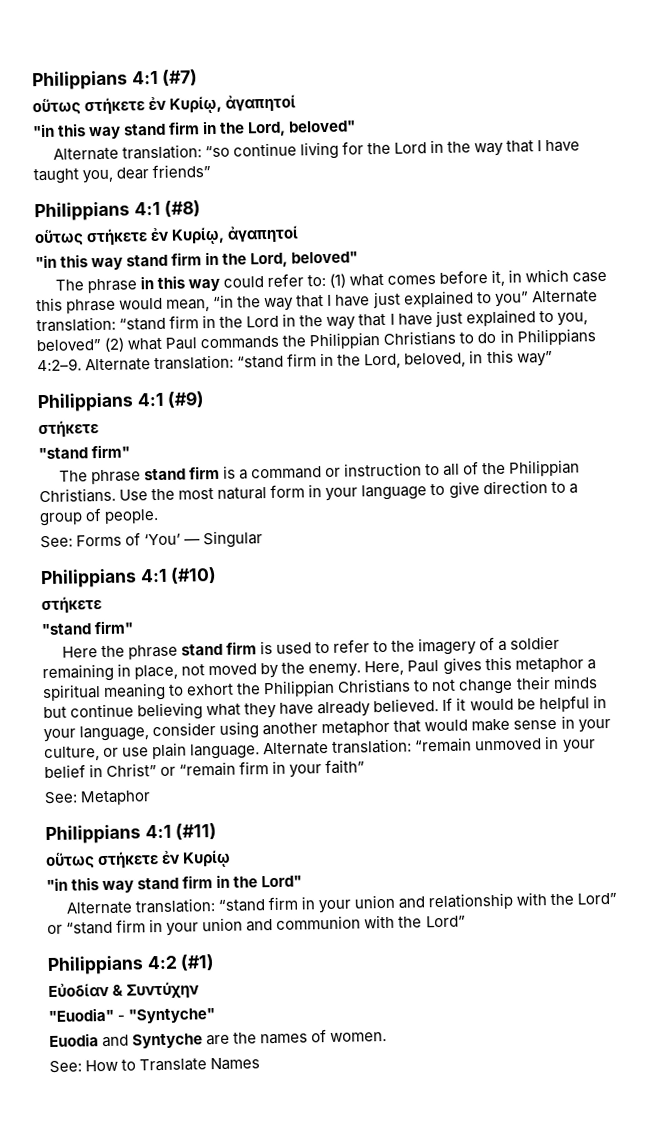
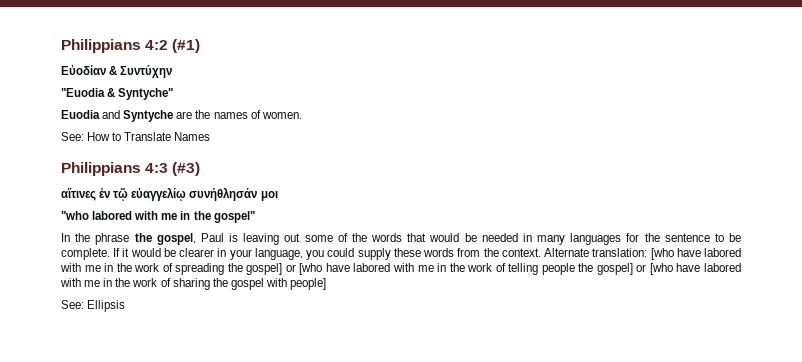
- Philippians 4:1 (#7)
- οὕτως στήκετε ἐν Κυρίῳ, ἀγαπητοί
- "in this way stand firm in the Lord, beloved"
- Alternate translation: “so continue living for the Lord in the way that I have taught you, dear friends”
- Philippians 4:1 (#8)
- οὕτως στήκετε ἐν Κυρίῳ, ἀγαπητοί
- "in this way stand firm in the Lord, beloved"
- The phrase in this way could refer to: (1) what comes before it, in which case this phrase would mean, “in the way that I have just explained to you” Alternate translation: “stand firm in the Lord in the way that I have just explained to you, beloved” (2) what Paul commands the Philippian Christians to do in Philippians 4:2–9. Alternate translation: “stand firm in the Lord, beloved, in this way”
- Philippians 4:1 (#9)
- στήκετε
- "stand firm"
- The phrase stand firm is a command or instruction to all of the Philippian Christians. Use the most natural form in your language to give direction to a group of people.
- See: Forms of ‘You’ — Singular
- Philippians 4:1 (#10)
- στήκετε
- "stand firm"
- Here the phrase stand firm is used to refer to the imagery of a soldier remaining in place, not moved by the enemy. Here, Paul gives this metaphor a spiritual meaning to exhort the Philippian Christians to not change their minds but continue believing what they have already believed. If it would be helpful in your language, consider using another metaphor that would make sense in your culture, or use plain language. Alternate translation: “remain unmoved in your belief in Christ” or “remain firm in your faith”
- See: Metaphor
- Philippians 4:1 (#11)
- οὕτως στήκετε ἐν Κυρίῳ
- "in this way stand firm in the Lord"
- Alternate translation: “stand firm in your union and relationship with the Lord” or “stand firm in your union and communion with the Lord”
- "Euodia" - "Syntyche"
+ "Euodia & Syntyche"
+ Philippians 4:3 (#3)
+ αἵτινες ἐν τῷ εὐαγγελίῳ συνήθλησάν μοι
+ "who labored with me in the gospel"
+ In the phrase the gospel, Paul is leaving out some of the words that would be needed in many languages for the sentence to be complete. If it would be clearer in your language, you could supply these words from the context. Alternate translation: [who have labored with me in the work of spreading the gospel] or [who have labored with me in the work of telling people the gospel] or [who have labored with me in the work of sharing the gospel with people]
+ See: Ellipsis

